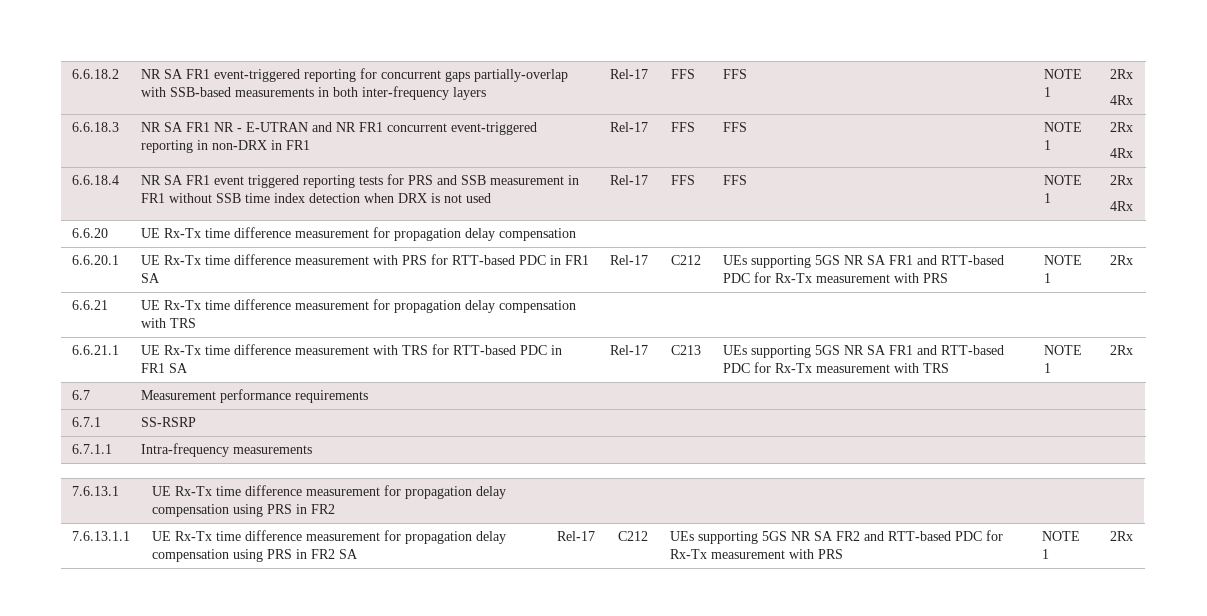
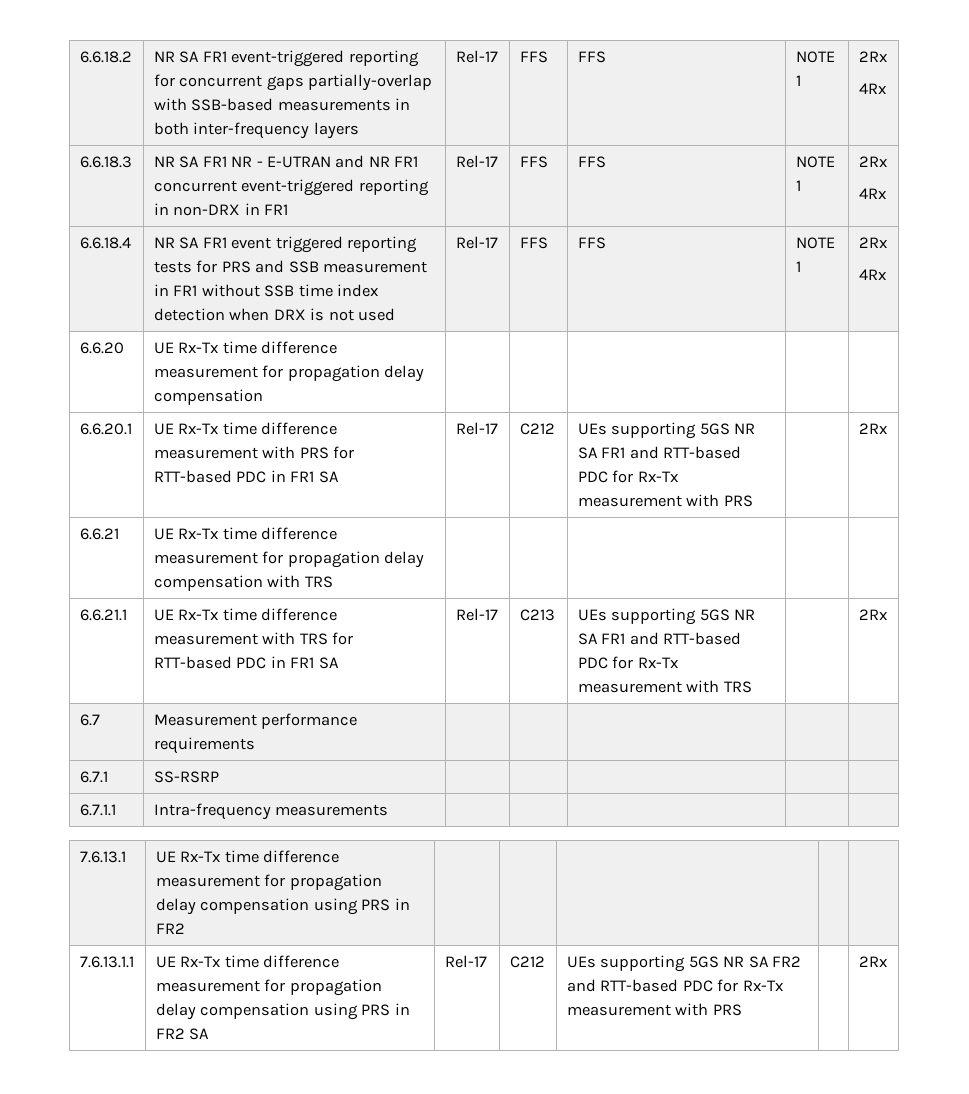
- 6.6.20.1 | UE Rx-Tx time difference measurement with PRS for RTT-based PDC in FR1 SA | Rel-17 | C212 | UEs supporting 5GS NR SA FR1 and RTT-based PDC for Rx-Tx measurement with PRS | NOTE 1 | 2Rx
+ 6.6.20.1 | UE Rx-Tx time difference measurement with PRS for RTT-based PDC in FR1 SA | Rel-17 | C212 | UEs supporting 5GS NR SA FR1 and RTT-based PDC for Rx-Tx measurement with PRS | | 2Rx
- 6.6.21.1 | UE Rx-Tx time difference measurement with TRS for RTT-based PDC in FR1 SA | Rel-17 | C213 | UEs supporting 5GS NR SA FR1 and RTT-based PDC for Rx-Tx measurement with TRS | NOTE 1 | 2Rx
+ 6.6.21.1 | UE Rx-Tx time difference measurement with TRS for RTT-based PDC in FR1 SA | Rel-17 | C213 | UEs supporting 5GS NR SA FR1 and RTT-based PDC for Rx-Tx measurement with TRS | | 2Rx
- 7.6.13.1.1 | UE Rx-Tx time difference measurement for propagation delay compensation using PRS in FR2 SA | Rel-17 | C212 | UEs supporting 5GS NR SA FR2 and RTT-based PDC for Rx-Tx measurement with PRS | NOTE 1 | 2Rx
+ 7.6.13.1.1 | UE Rx-Tx time difference measurement for propagation delay compensation using PRS in FR2 SA | Rel-17 | C212 | UEs supporting 5GS NR SA FR2 and RTT-based PDC for Rx-Tx measurement with PRS | | 2Rx

